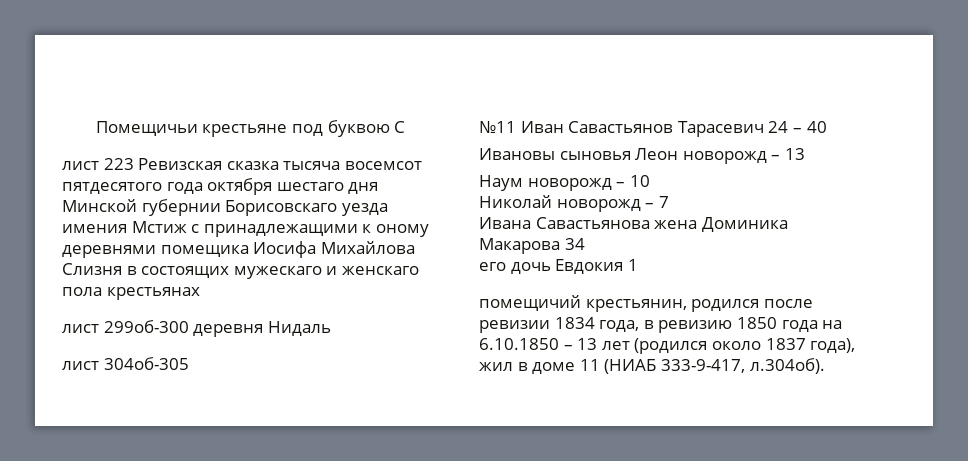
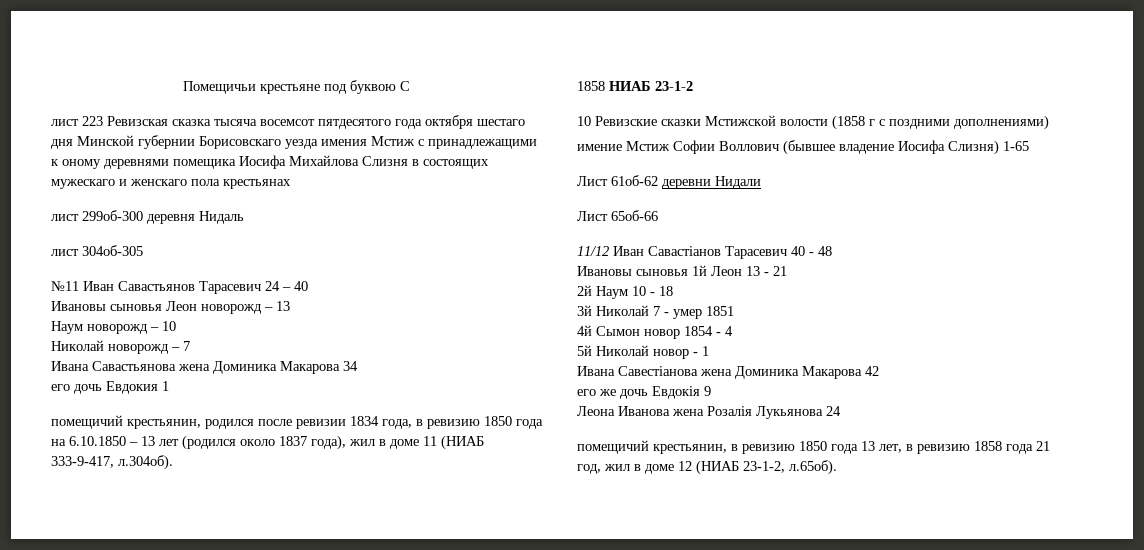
+ 1858 НИАБ 23-1-2
+ 10 Ревизские сказки Мстижской волости (1858 г с поздними дополнениями)
+ имение Мстиж Софии Воллович (бывшее владение Иосифа Слизня) 1-65
+ Лист 61об-62 деревни Нидали
+ Лист 65об-66
+ 11/12 Иван Савастiанов Тарасевич 40 - 48
+ Ивановы сыновья 1й Леон 13 - 21
+ 2й Наум 10 - 18
+ 3й Николай 7 - умер 1851
+ 4й Сымон новор 1854 - 4
+ 5й Николай новор - 1
+ Ивана Савестiанова жена Доминика Макарова 42
+ его же дочь Евдокiя 9
+ Леона Иванова жена Розалiя Лукьянова 24
+ помещичий крестьянин, в ревизию 1850 года 13 лет, в ревизию 1858 года 21 год, жил в доме 12 (НИАБ 23-1-2, л.65об).

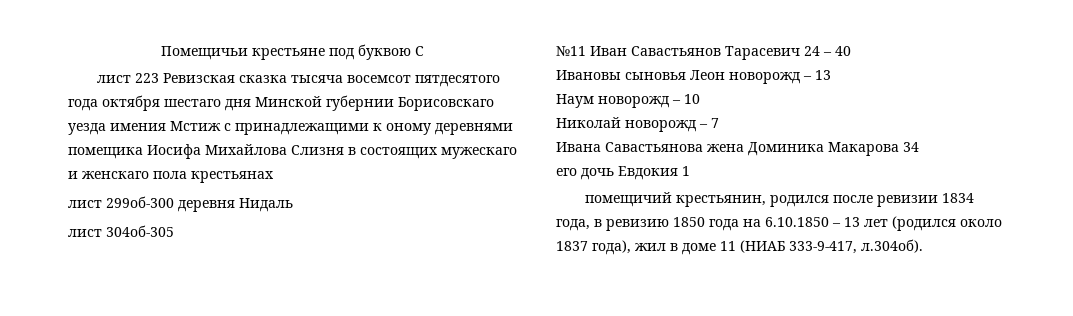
- 1858 НИАБ 23-1-2
- 10 Ревизские сказки Мстижской волости (1858 г с поздними дополнениями)
- имение Мстиж Софии Воллович (бывшее владение Иосифа Слизня) 1-65
- Лист 61об-62 деревни Нидали
- Лист 65об-66
- 11/12 Иван Савастiанов Тарасевич 40 - 48
- Ивановы сыновья 1й Леон 13 - 21
- 2й Наум 10 - 18
- 3й Николай 7 - умер 1851
- 4й Сымон новор 1854 - 4
- 5й Николай новор - 1
- Ивана Савестiанова жена Доминика Макарова 42
- его же дочь Евдокiя 9
- Леона Иванова жена Розалiя Лукьянова 24
- помещичий крестьянин, в ревизию 1850 года 13 лет, в ревизию 1858 года 21 год, жил в доме 12 (НИАБ 23-1-2, л.65об).

